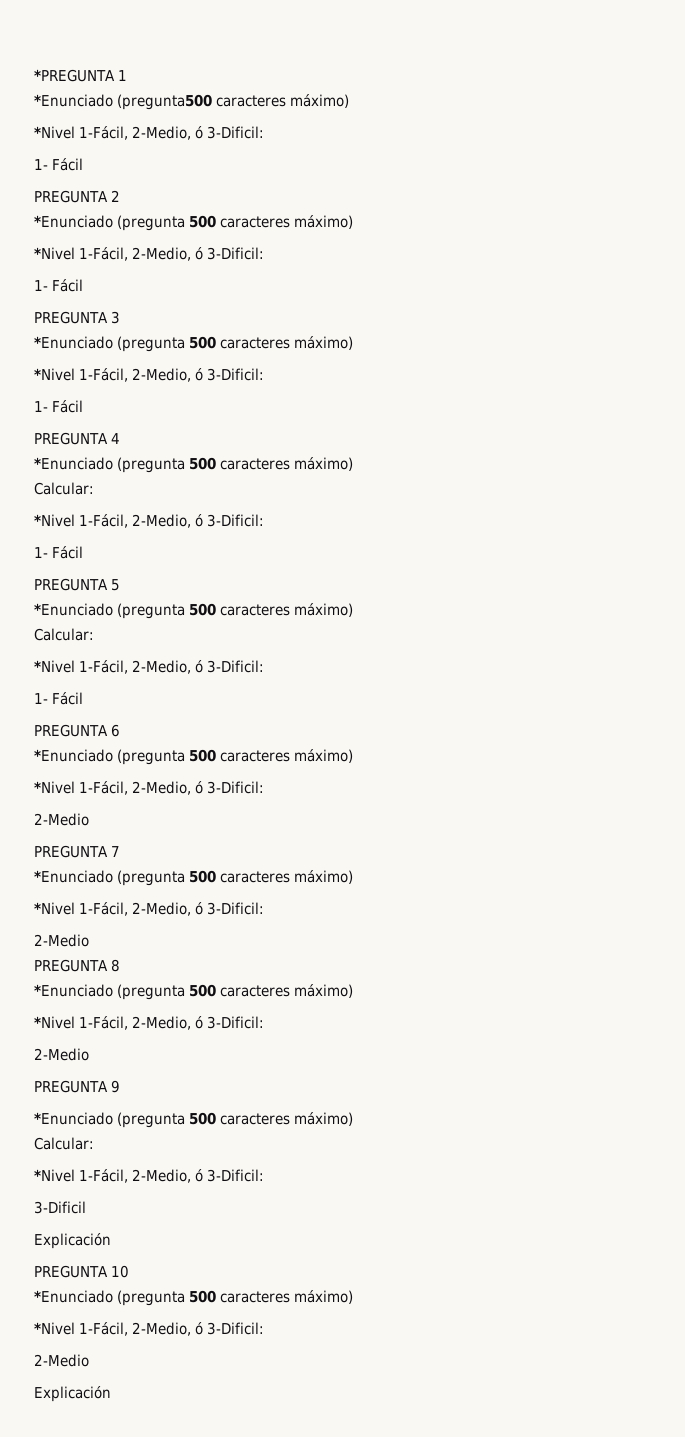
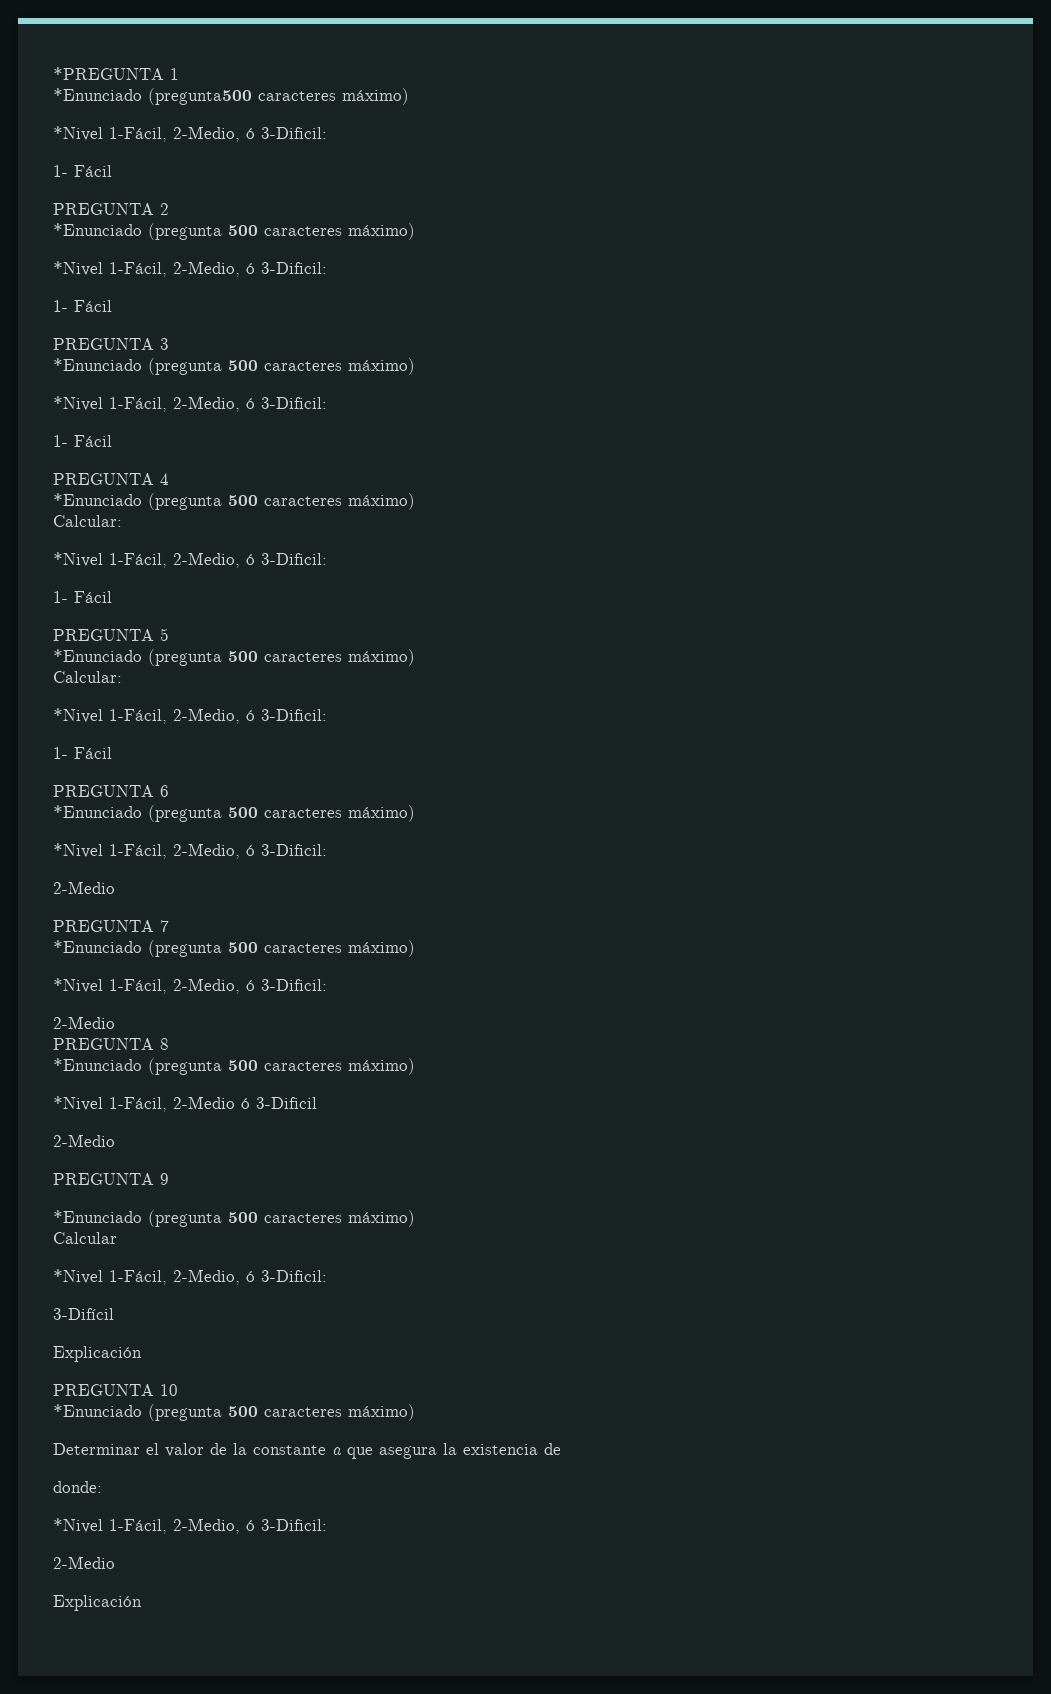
  PREGUNTA 8
  *Enunciado (pregunta 500 caracteres máximo)
- *Nivel 1-Fácil, 2-Medio, ó 3-Dificil:
+ *Nivel 1-Fácil, 2-Medio ó 3-Dificil
  PREGUNTA 9
  *Enunciado (pregunta 500 caracteres máximo)
- Calcular:
+ Calcular
  *Nivel 1-Fácil, 2-Medio, ó 3-Dificil:
- 3-Dificil
+ 3-Difícil
+ Determinar el valor de la constante a que asegura la existencia de
+ donde:

